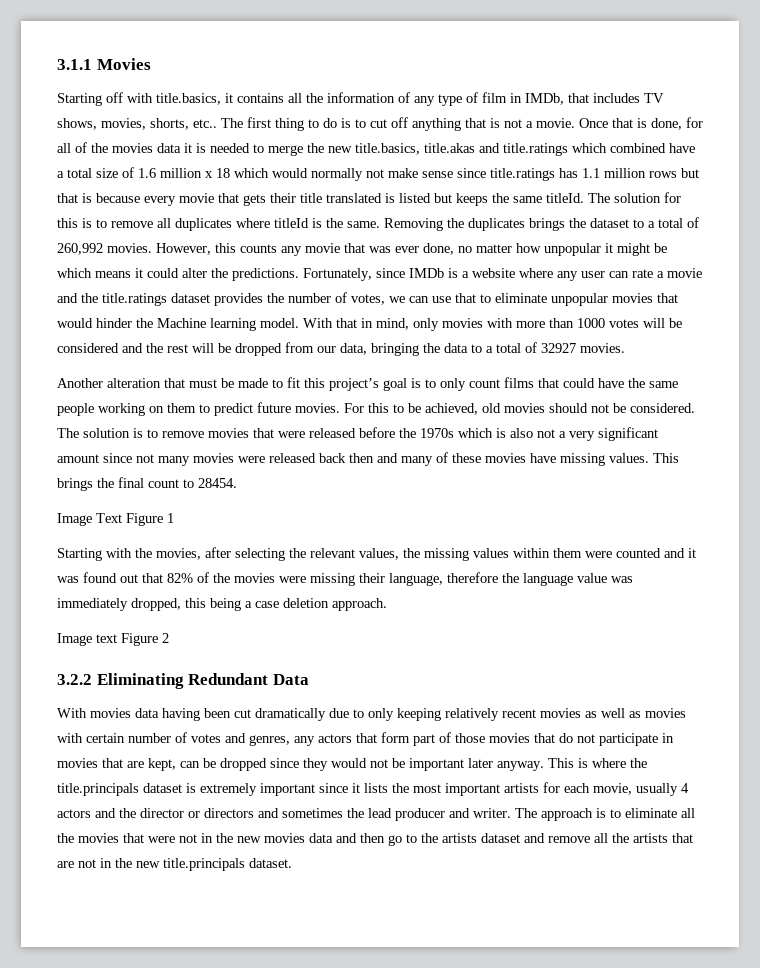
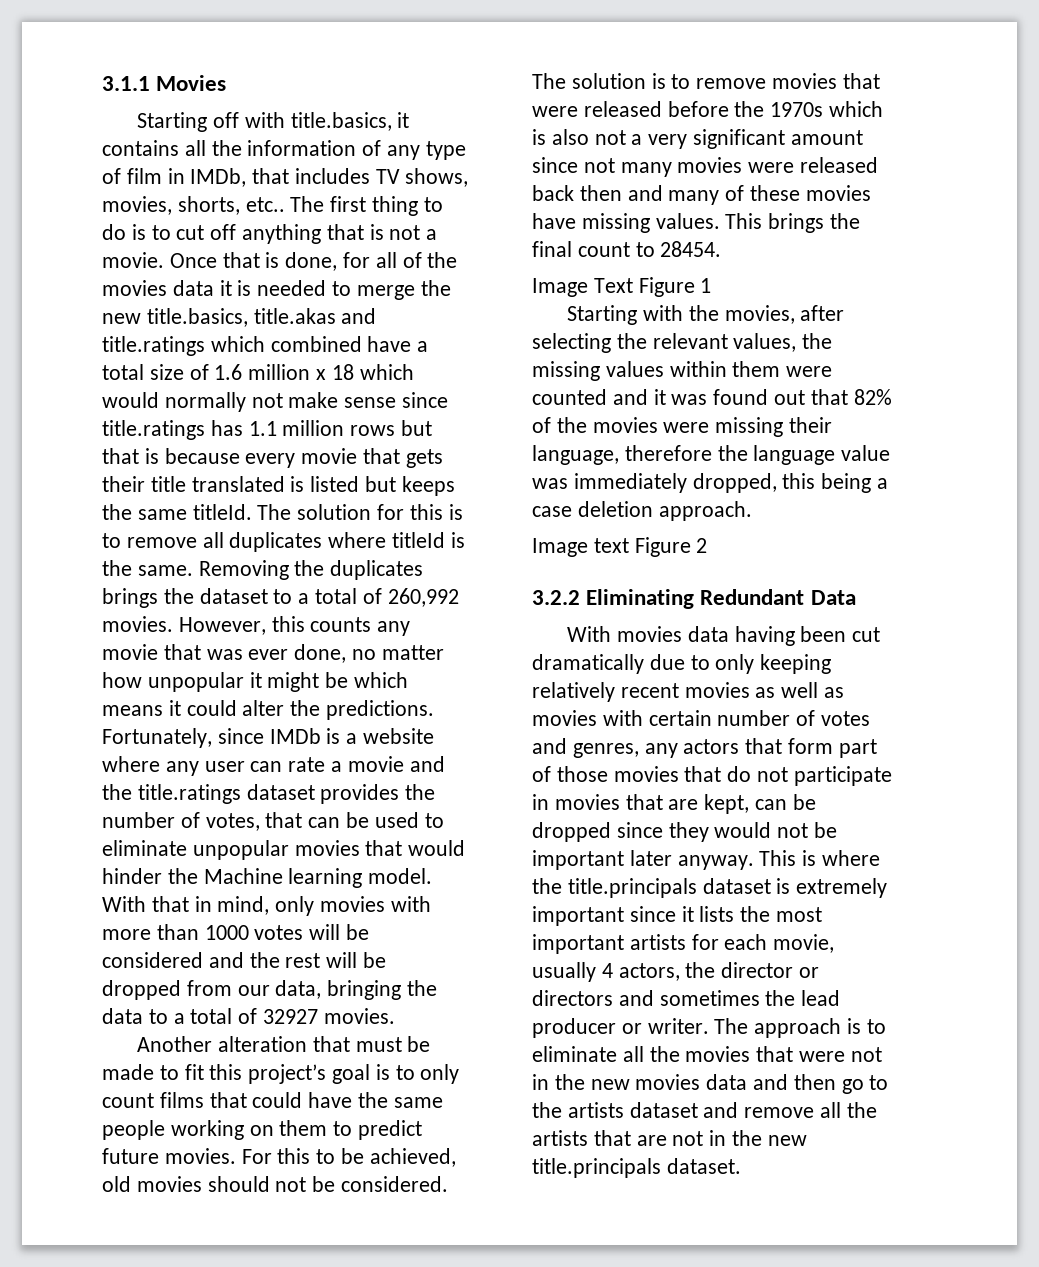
- Fortunately, since IMDb is a website where any user can rate a movie and the title.ratings dataset provides the number of votes, we can use that to eliminate unpopular movies that would hinder the Machine learning model.
+ Fortunately, since IMDb is a website where any user can rate a movie and the title.ratings dataset provides the number of votes, that can be used to eliminate unpopular movies that would hinder the Machine learning model.
- This is where the title.principals dataset is extremely important since it lists the most important artists for each movie, usually 4 actors and the director or directors and sometimes the lead producer and writer.
+ This is where the title.principals dataset is extremely important since it lists the most important artists for each movie, usually 4 actors, the director or directors and sometimes the lead producer or writer.

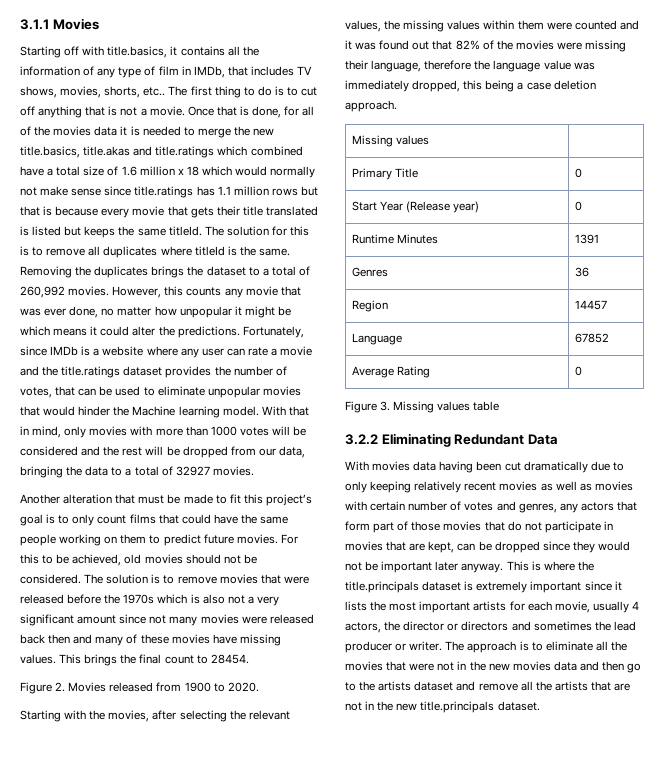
- Image Text Figure 1
+ Figure 2. Movies released from 1900 to 2020.
- Image text Figure 2
+ Missing values |
+ Primary Title | 0
+ Start Year (Release year) | 0
+ Runtime Minutes | 1391
+ Genres | 36
+ Region | 14457
+ Language | 67852
+ Average Rating | 0
+ Figure 3. Missing values table

